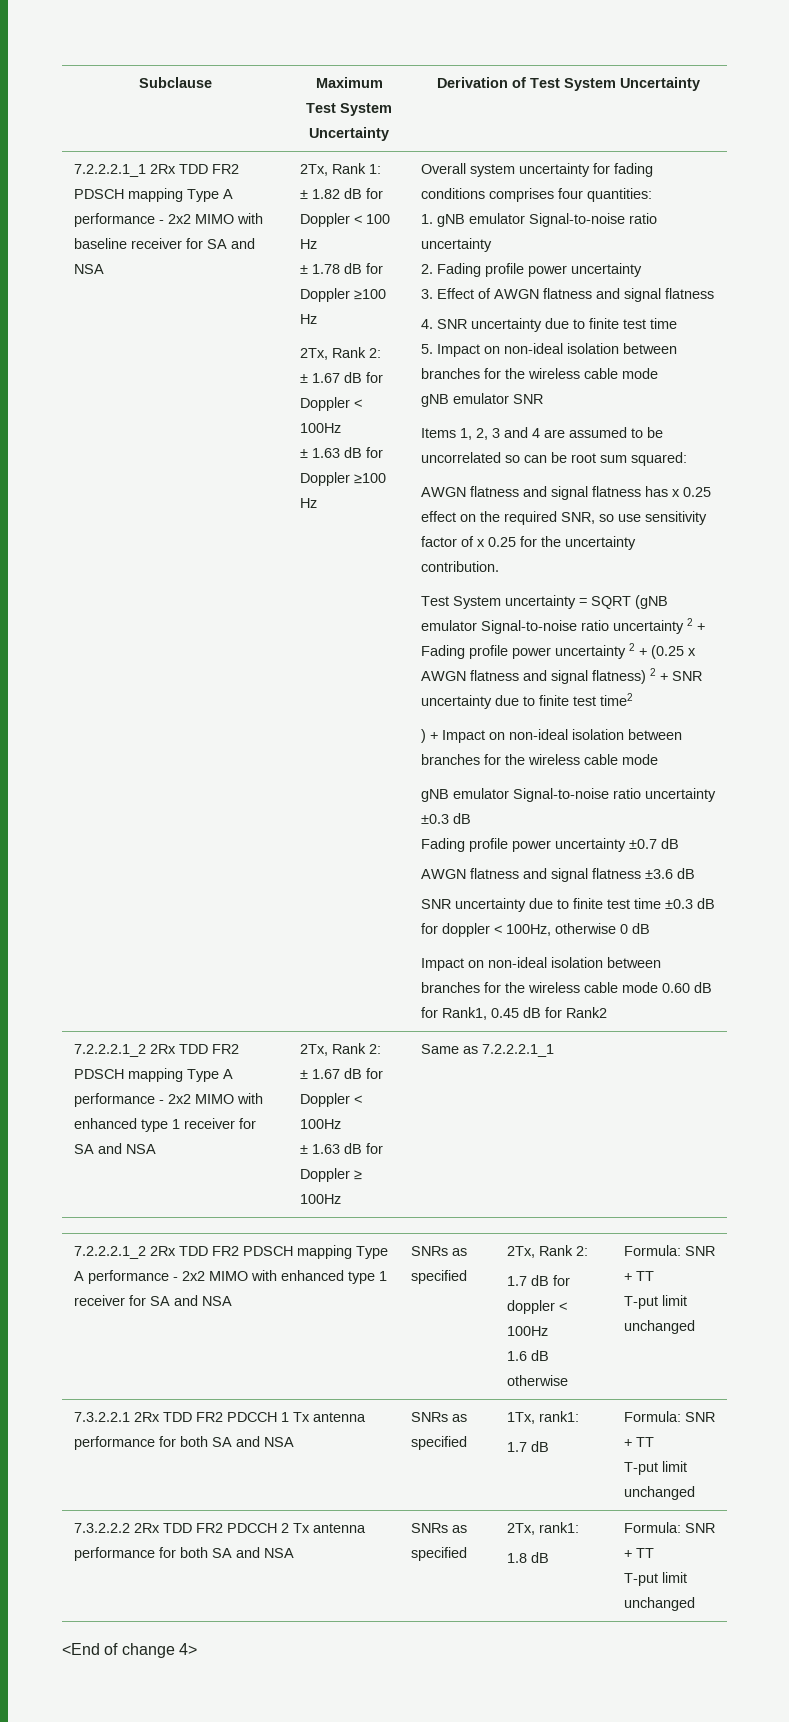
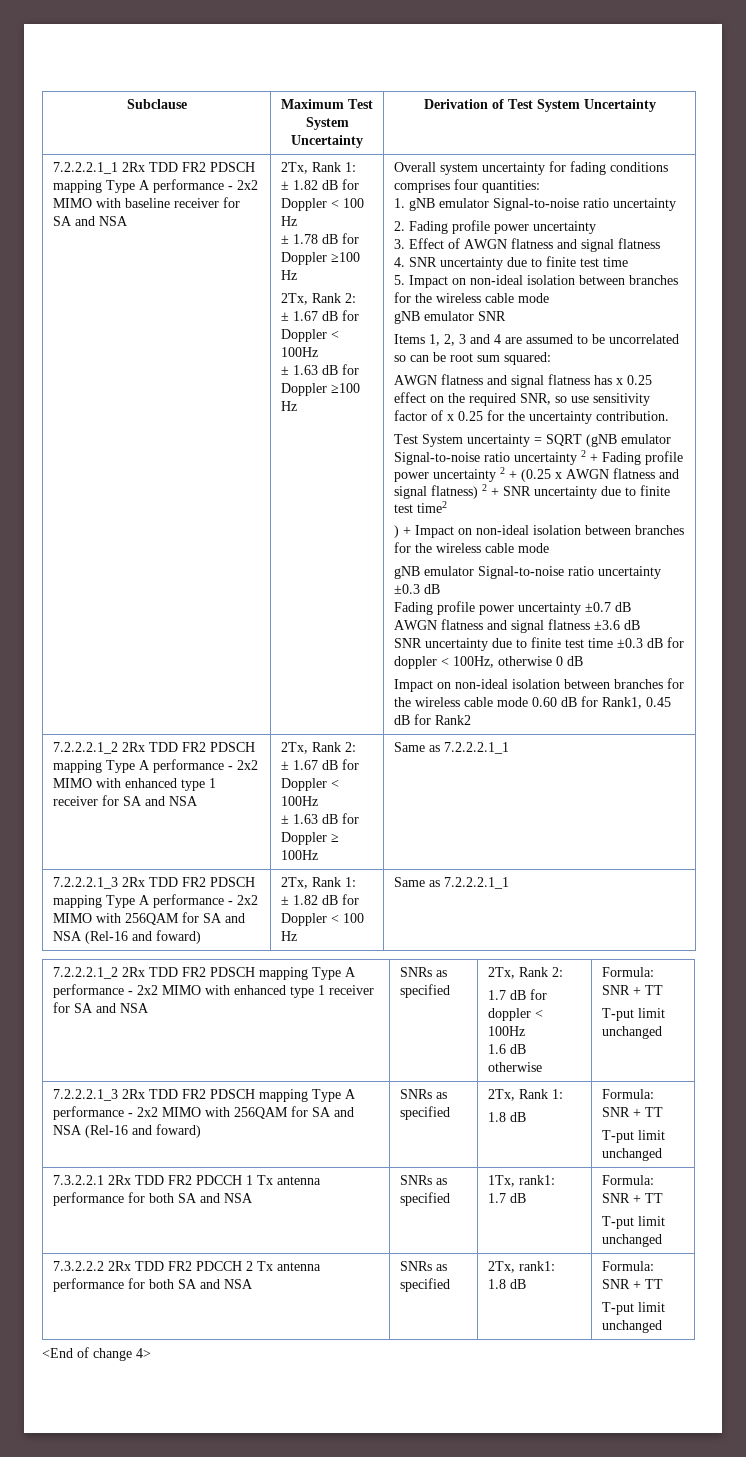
+ 7.2.2.2.1_3 2Rx TDD FR2 PDSCH mapping Type A performance - 2x2 MIMO with 256QAM for SA and NSA (Rel-16 and foward) | 2Tx, Rank 1:
+ ± 1.82 dB for Doppler < 100 Hz | Same as 7.2.2.2.1_1
+ 7.2.2.2.1_3 2Rx TDD FR2 PDSCH mapping Type A performance - 2x2 MIMO with 256QAM for SA and NSA (Rel-16 and foward) | SNRs as specified | 2Tx, Rank 1:
+ 1.8 dB | Formula: SNR + TT
+ T-put limit unchanged

